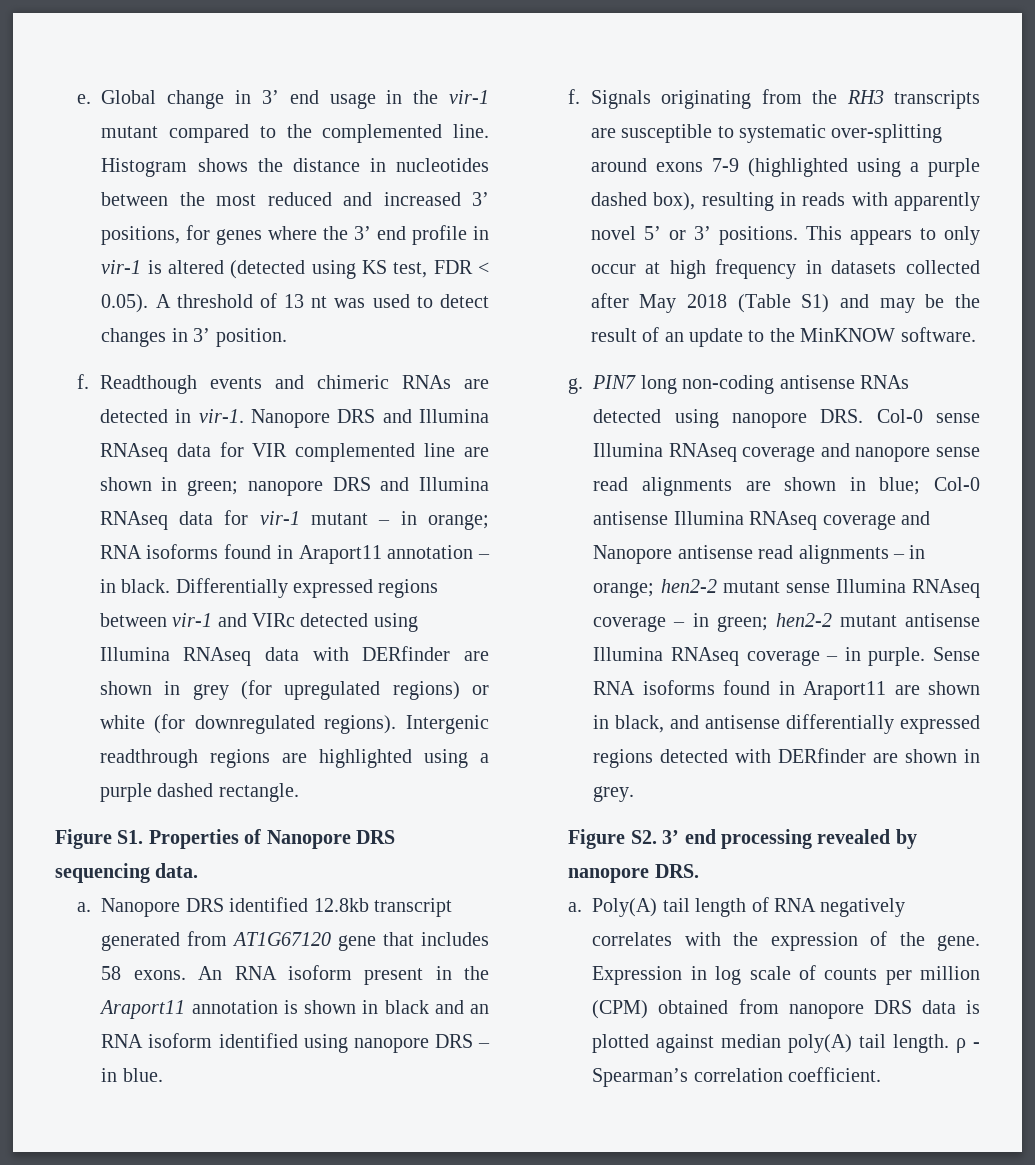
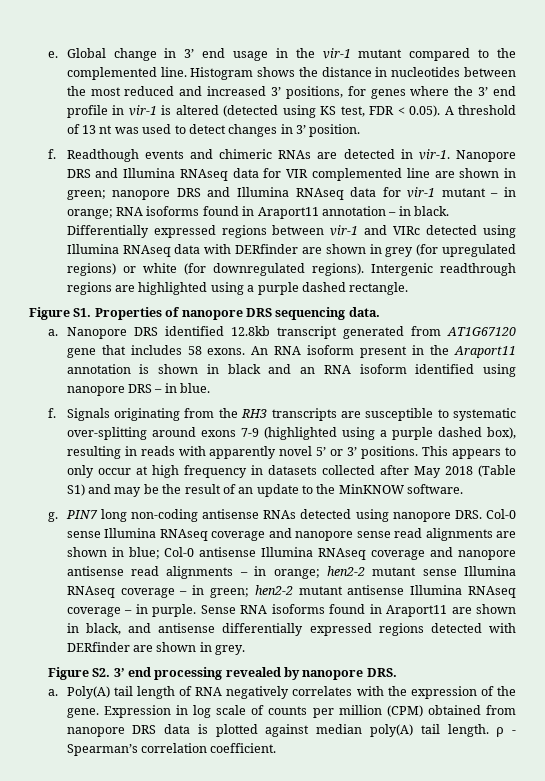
- Figure S1. Properties of Nanopore DRS sequencing data.
+ Figure S1. Properties of nanopore DRS sequencing data.
- PIN7 long non-coding antisense RNAs detected using nanopore DRS. Col-0 sense Illumina RNAseq coverage and nanopore sense read alignments are shown in blue; Col-0 antisense Illumina RNAseq coverage and Nanopore antisense read alignments – in orange; hen2-2 mutant sense Illumina RNAseq coverage – in green; hen2-2 mutant antisense Illumina RNAseq coverage – in purple.
+ PIN7 long non-coding antisense RNAs detected using nanopore DRS. Col-0 sense Illumina RNAseq coverage and nanopore sense read alignments are shown in blue; Col-0 antisense Illumina RNAseq coverage and nanopore antisense read alignments – in orange; hen2-2 mutant sense Illumina RNAseq coverage – in green; hen2-2 mutant antisense Illumina RNAseq coverage – in purple.

